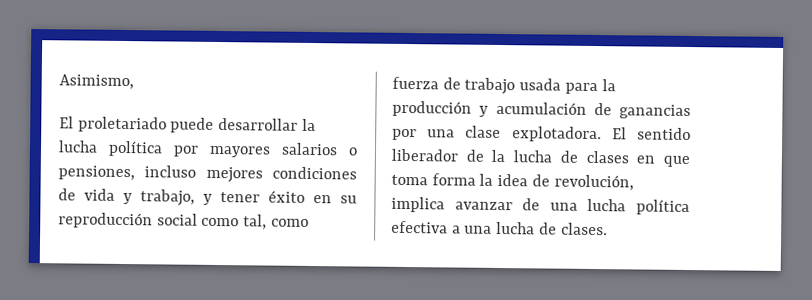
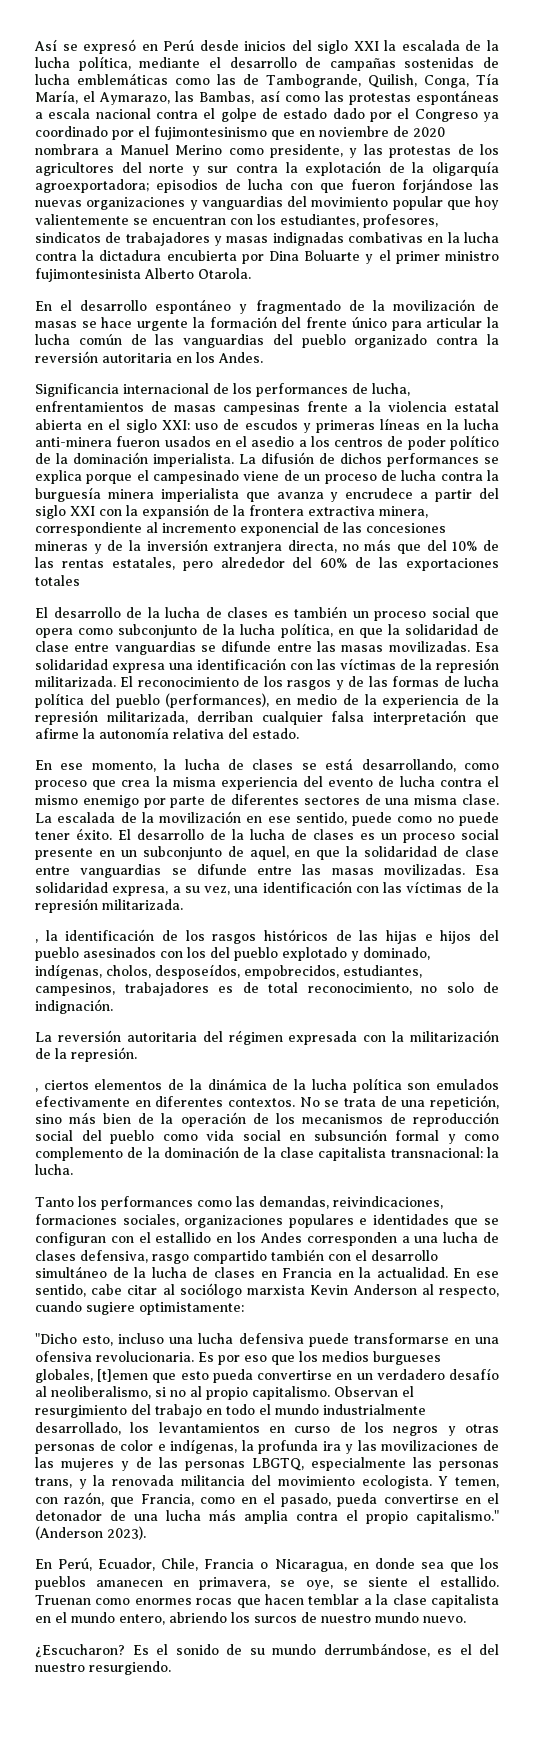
- Asimismo,
- El proletariado puede desarrollar la lucha política por mayores salarios o pensiones, incluso mejores condiciones de vida y trabajo, y tener éxito en su reproducción social como tal, como fuerza de trabajo usada para la producción y acumulación de ganancias por una clase explotadora. El sentido liberador de la lucha de clases en que toma forma la idea de revolución, implica avanzar de una lucha política efectiva a una lucha de clases.
+ Así se expresó en Perú desde inicios del siglo XXI la escalada de la lucha política, mediante el desarrollo de campañas sostenidas de lucha emblemáticas como las de Tambogrande, Quilish, Conga, Tía María, el Aymarazo, las Bambas, así como las protestas espontáneas a escala nacional contra el golpe de estado dado por el Congreso ya coordinado por el fujimontesinismo que en noviembre de 2020 nombrara a Manuel Merino como presidente, y las protestas de los agricultores del norte y sur contra la explotación de la oligarquía agroexportadora; episodios de lucha con que fueron forjándose las nuevas organizaciones y vanguardias del movimiento popular que hoy valientemente se encuentran con los estudiantes, profesores, sindicatos de trabajadores y masas indignadas combativas en la lucha contra la dictadura encubierta por Dina Boluarte y el primer ministro fujimontesinista Alberto Otarola.
+ En el desarrollo espontáneo y fragmentado de la movilización de masas se hace urgente la formación del frente único para articular la lucha común de las vanguardias del pueblo organizado contra la reversión autoritaria en los Andes.
+ Significancia internacional de los performances de lucha, enfrentamientos de masas campesinas frente a la violencia estatal abierta en el siglo XXI: uso de escudos y primeras líneas en la lucha anti-minera fueron usados en el asedio a los centros de poder político de la dominación imperialista. La difusión de dichos performances se explica porque el campesinado viene de un proceso de lucha contra la burguesía minera imperialista que avanza y encrudece a partir del siglo XXI con la expansión de la frontera extractiva minera, correspondiente al incremento exponencial de las concesiones mineras y de la inversión extranjera directa, no más que del 10% de las rentas estatales, pero alrededor del 60% de las exportaciones totales
+ El desarrollo de la lucha de clases es también un proceso social que opera como subconjunto de la lucha política, en que la solidaridad de clase entre vanguardias se difunde entre las masas movilizadas. Esa solidaridad expresa una identificación con las víctimas de la represión militarizada. El reconocimiento de los rasgos y de las formas de lucha política del pueblo (performances), en medio de la experiencia de la represión militarizada, derriban cualquier falsa interpretación que afirme la autonomía relativa del estado.
+ En ese momento, la lucha de clases se está desarrollando, como proceso que crea la misma experiencia del evento de lucha contra el mismo enemigo por parte de diferentes sectores de una misma clase. La escalada de la movilización en ese sentido, puede como no puede tener éxito. El desarrollo de la lucha de clases es un proceso social presente en un subconjunto de aquel, en que la solidaridad de clase entre vanguardias se difunde entre las masas movilizadas. Esa solidaridad expresa, a su vez, una identificación con las víctimas de la represión militarizada.
+ , la identificación de los rasgos históricos de las hijas e hijos del pueblo asesinados con los del pueblo explotado y dominado, indígenas, cholos, desposeídos, empobrecidos, estudiantes, campesinos, trabajadores es de total reconocimiento, no solo de indignación.
+ La reversión autoritaria del régimen expresada con la militarización de la represión.
+ , ciertos elementos de la dinámica de la lucha política son emulados efectivamente en diferentes contextos. No se trata de una repetición, sino más bien de la operación de los mecanismos de reproducción social del pueblo como vida social en subsunción formal y como complemento de la dominación de la clase capitalista transnacional: la lucha.
+ Tanto los performances como las demandas, reivindicaciones, formaciones sociales, organizaciones populares e identidades que se configuran con el estallido en los Andes corresponden a una lucha de clases defensiva, rasgo compartido también con el desarrollo simultáneo de la lucha de clases en Francia en la actualidad. En ese sentido, cabe citar al sociólogo marxista Kevin Anderson al respecto, cuando sugiere optimistamente:
+ "Dicho esto, incluso una lucha defensiva puede transformarse en una ofensiva revolucionaria. Es por eso que los medios burgueses globales, [t]emen que esto pueda convertirse en un verdadero desafío al neoliberalismo, si no al propio capitalismo. Observan el resurgimiento del trabajo en todo el mundo industrialmente desarrollado, los levantamientos en curso de los negros y otras personas de color e indígenas, la profunda ira y las movilizaciones de las mujeres y de las personas LBGTQ, especialmente las personas trans, y la renovada militancia del movimiento ecologista. Y temen, con razón, que Francia, como en el pasado, pueda convertirse en el detonador de una lucha más amplia contra el propio capitalismo." (Anderson 2023).
+ En Perú, Ecuador, Chile, Francia o Nicaragua, en donde sea que los pueblos amanecen en primavera, se oye, se siente el estallido. Truenan como enormes rocas que hacen temblar a la clase capitalista en el mundo entero, abriendo los surcos de nuestro mundo nuevo.
+ ¿Escucharon? Es el sonido de su mundo derrumbándose, es el del nuestro resurgiendo.

